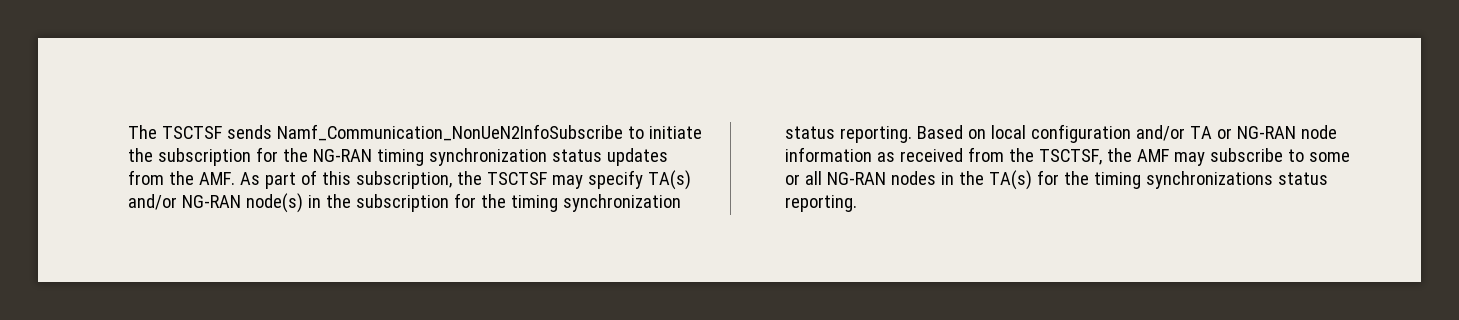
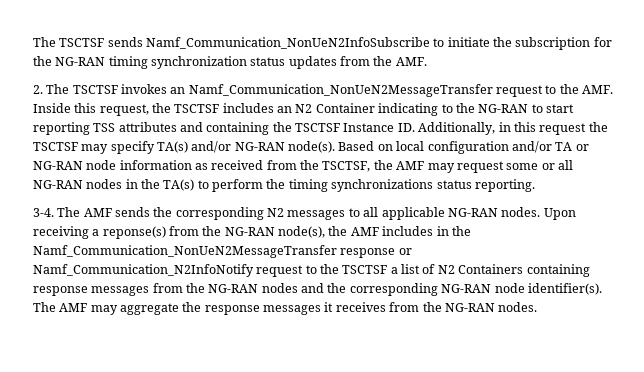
- The TSCTSF sends Namf_Communication_NonUeN2InfoSubscribe to initiate the subscription for the NG-RAN timing synchronization status updates from the AMF. As part of this subscription, the TSCTSF may specify TA(s) and/or NG-RAN node(s) in the subscription for the timing synchronization status reporting.
+ The TSCTSF sends Namf_Communication_NonUeN2InfoSubscribe to initiate the subscription for the NG-RAN timing synchronization status updates from the AMF.
+ 2. The TSCTSF invokes an Namf_Communication_NonUeN2MessageTransfer request to the AMF. Inside this request, the TSCTSF includes an N2 Container indicating to the NG-RAN to start reporting TSS attributes and containing the TSCTSF Instance ID. Additionally, in this request the TSCTSF may specify TA(s) and/or NG-RAN node(s).
- Based on local configuration and/or TA or NG-RAN node information as received from the TSCTSF, the AMF may subscribe to some or all NG-RAN nodes in the TA(s) for the timing synchronizations status reporting.
+ Based on local configuration and/or TA or NG-RAN node information as received from the TSCTSF, the AMF may request some or all NG-RAN nodes in the TA(s) to perform the timing synchronizations status reporting.
+ 3-4. The AMF sends the corresponding N2 messages to all applicable NG-RAN nodes. Upon receiving a reponse(s) from the NG-RAN node(s), the AMF includes in the Namf_Communication_NonUeN2MessageTransfer response or Namf_Communication_N2InfoNotify request to the TSCTSF a list of N2 Containers containing response messages from the NG-RAN nodes and the corresponding NG-RAN node identifier(s). The AMF may aggregate the response messages it receives from the NG-RAN nodes.

